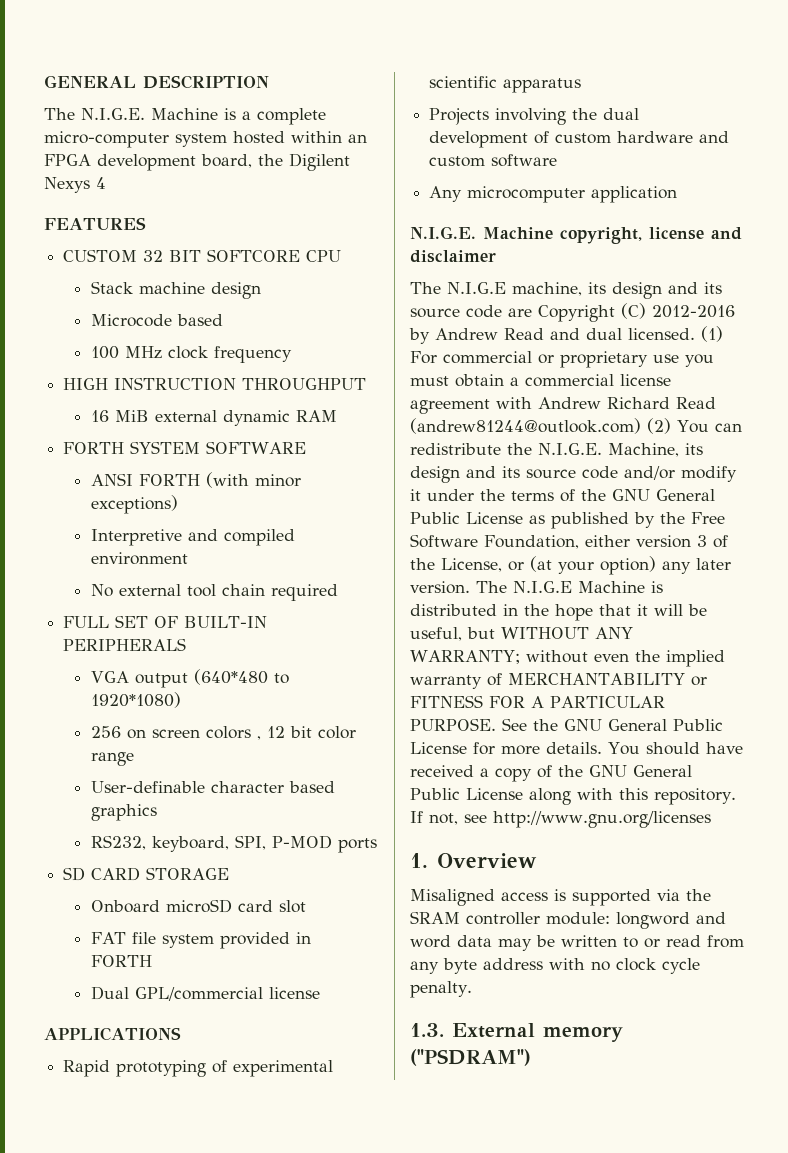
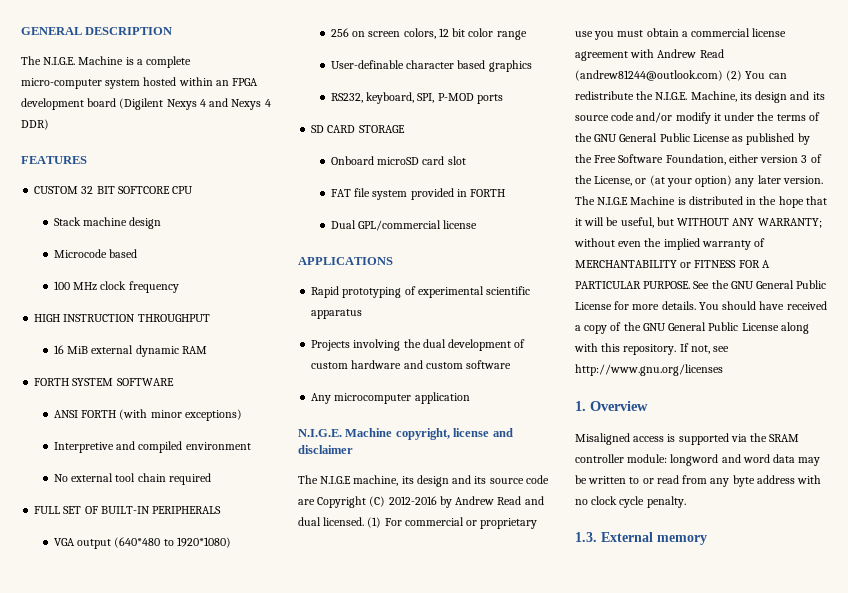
- The N.I.G.E. Machine is a complete micro-computer system hosted within an FPGA development board, the Digilent Nexys 4
+ The N.I.G.E. Machine is a complete micro-computer system hosted within an FPGA development board (Digilent Nexys 4 and Nexys 4 DDR)
- 256 on screen colors , 12 bit color range
+ 256 on screen colors, 12 bit color range
- (1) For commercial or proprietary use you must obtain a commercial license agreement with Andrew Richard Read (andrew81244@outlook.com) (2) You can redistribute the N.I.G.E. Machine, its design and its source code and/or modify it under the terms of the GNU General Public License as published by the Free Software Foundation, either version 3 of the License, or (at your option) any later version.
+ (1) For commercial or proprietary use you must obtain a commercial license agreement with Andrew Read (andrew81244@outlook.com) (2) You can redistribute the N.I.G.E. Machine, its design and its source code and/or modify it under the terms of the GNU General Public License as published by the Free Software Foundation, either version 3 of the License, or (at your option) any later version.
- 1.3. External memory ("PSDRAM")
+ 1.3. External memory

